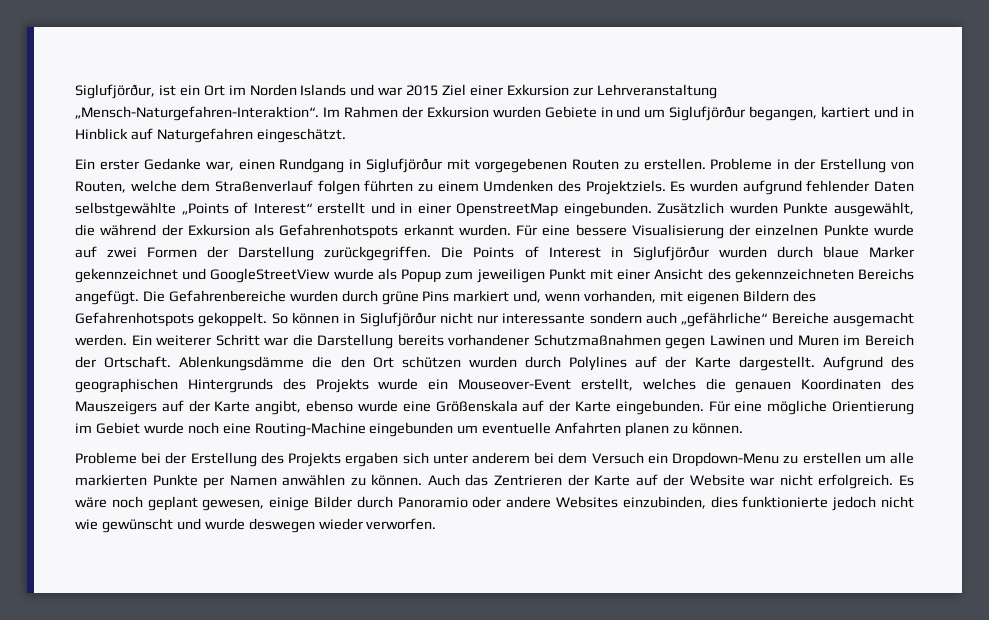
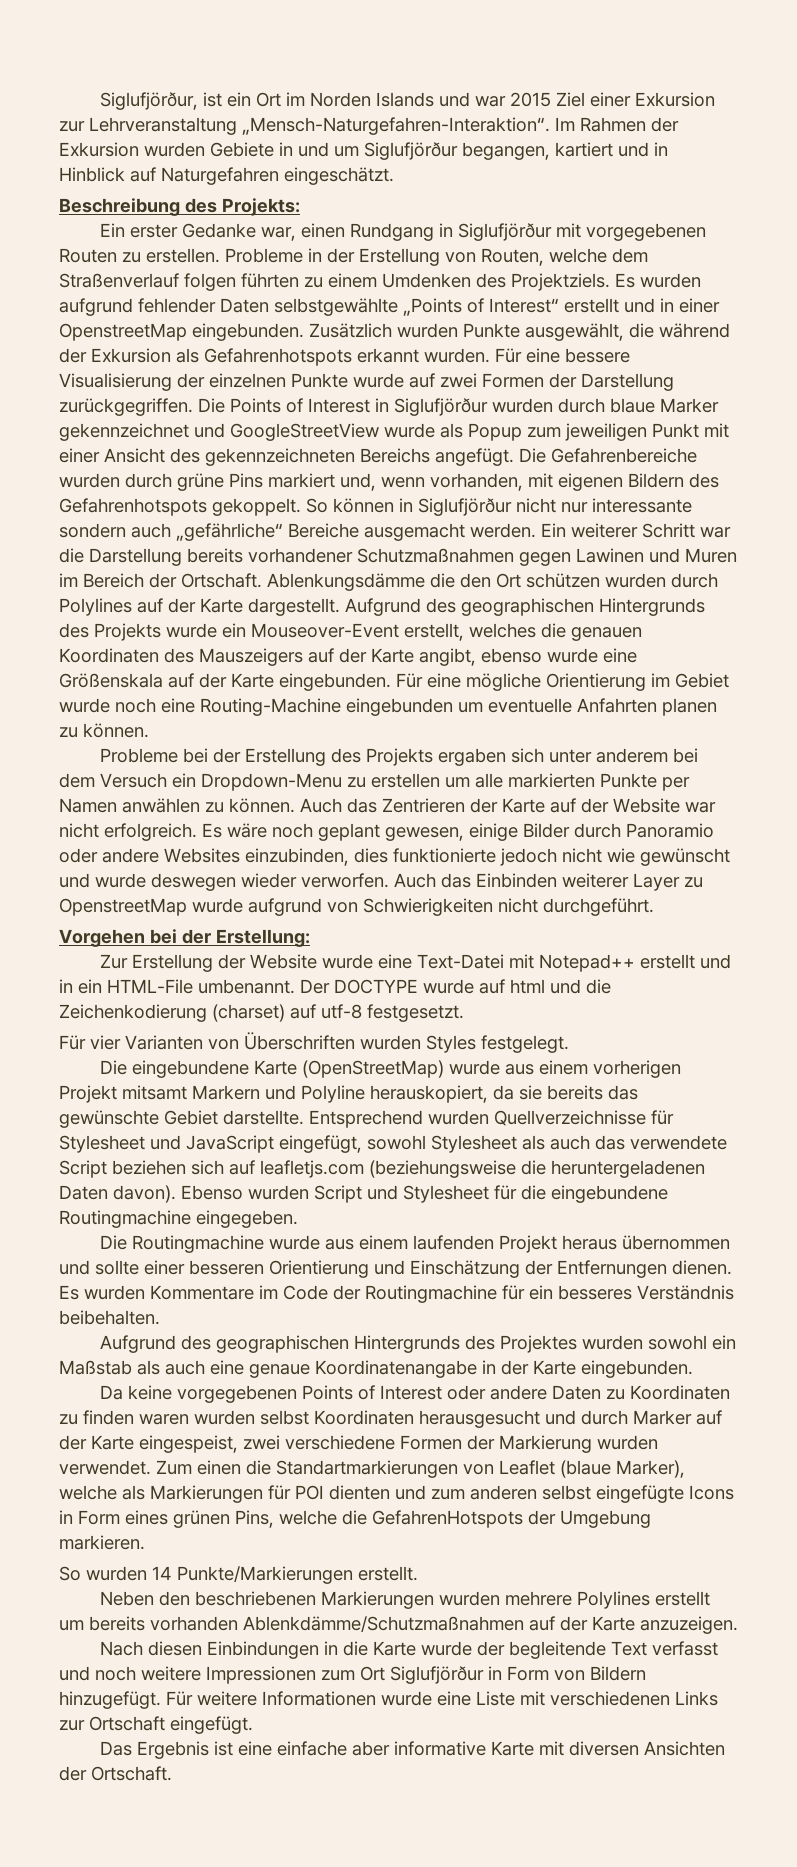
+ Beschreibung des Projekts:
+ Auch das Einbinden weiterer Layer zu OpenstreetMap wurde aufgrund von Schwierigkeiten nicht durchgeführt.
+ Vorgehen bei der Erstellung:
+ Zur Erstellung der Website wurde eine Text-Datei mit Notepad++ erstellt und in ein HTML-File umbenannt. Der DOCTYPE wurde auf html und die Zeichenkodierung (charset) auf utf-8 festgesetzt.
+ Für vier Varianten von Überschriften wurden Styles festgelegt.
+ Die eingebundene Karte (OpenStreetMap) wurde aus einem vorherigen Projekt mitsamt Markern und Polyline herauskopiert, da sie bereits das gewünschte Gebiet darstellte. Entsprechend wurden Quellverzeichnisse für Stylesheet und JavaScript eingefügt, sowohl Stylesheet als auch das verwendete Script beziehen sich auf leafletjs.com (beziehungsweise die heruntergeladenen Daten davon). Ebenso wurden Script und Stylesheet für die eingebundene Routingmachine eingegeben.
+ Die Routingmachine wurde aus einem laufenden Projekt heraus übernommen und sollte einer besseren Orientierung und Einschätzung der Entfernungen dienen. Es wurden Kommentare im Code der Routingmachine für ein besseres Verständnis beibehalten.
+ Aufgrund des geographischen Hintergrunds des Projektes wurden sowohl ein Maßstab als auch eine genaue Koordinatenangabe in der Karte eingebunden.
+ Da keine vorgegebenen Points of Interest oder andere Daten zu Koordinaten zu finden waren wurden selbst Koordinaten herausgesucht und durch Marker auf der Karte eingespeist, zwei verschiedene Formen der Markierung wurden verwendet. Zum einen die Standartmarkierungen von Leaflet (blaue Marker), welche als Markierungen für POI dienten und zum anderen selbst eingefügte Icons in Form eines grünen Pins, welche die GefahrenHotspots der Umgebung markieren.
+ So wurden 14 Punkte/Markierungen erstellt.
+ Neben den beschriebenen Markierungen wurden mehrere Polylines erstellt um bereits vorhanden Ablenkdämme/Schutzmaßnahmen auf der Karte anzuzeigen.
+ Nach diesen Einbindungen in die Karte wurde der begleitende Text verfasst und noch weitere Impressionen zum Ort Siglufjörður in Form von Bildern hinzugefügt. Für weitere Informationen wurde eine Liste mit verschiedenen Links zur Ortschaft eingefügt.
+ Das Ergebnis ist eine einfache aber informative Karte mit diversen Ansichten der Ortschaft.

